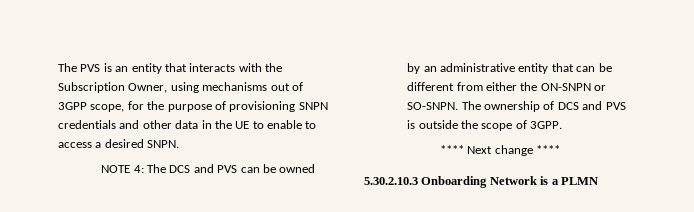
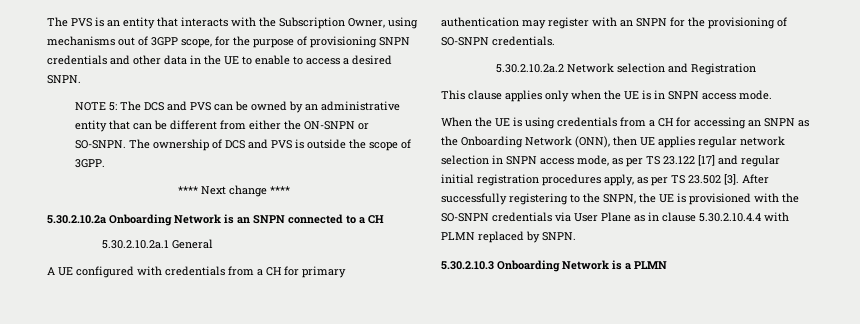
- NOTE 4: The DCS and PVS can be owned by an administrative entity that can be different from either the ON-SNPN or SO-SNPN.
+ NOTE 5: The DCS and PVS can be owned by an administrative entity that can be different from either the ON-SNPN or SO-SNPN.
+ 5.30.2.10.2a Onboarding Network is an SNPN connected to a CH
+ 5.30.2.10.2a.1 General
+ A UE configured with credentials from a CH for primary authentication may register with an SNPN for the provisioning of SO-SNPN credentials.
+ 5.30.2.10.2a.2 Network selection and Registration
+ This clause applies only when the UE is in SNPN access mode.
+ When the UE is using credentials from a CH for accessing an SNPN as the Onboarding Network (ONN), then UE applies regular network selection in SNPN access mode, as per TS 23.122 [17] and regular initial registration procedures apply, as per TS 23.502 [3]. After successfully registering to the SNPN, the UE is provisioned with the SO-SNPN credentials via User Plane as in clause 5.30.2.10.4.4 with PLMN replaced by SNPN.

